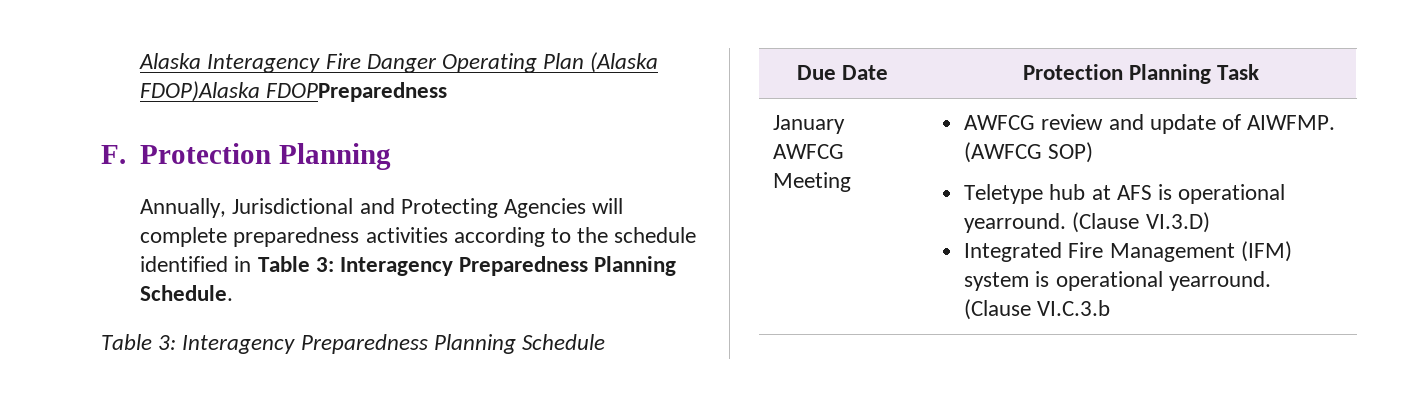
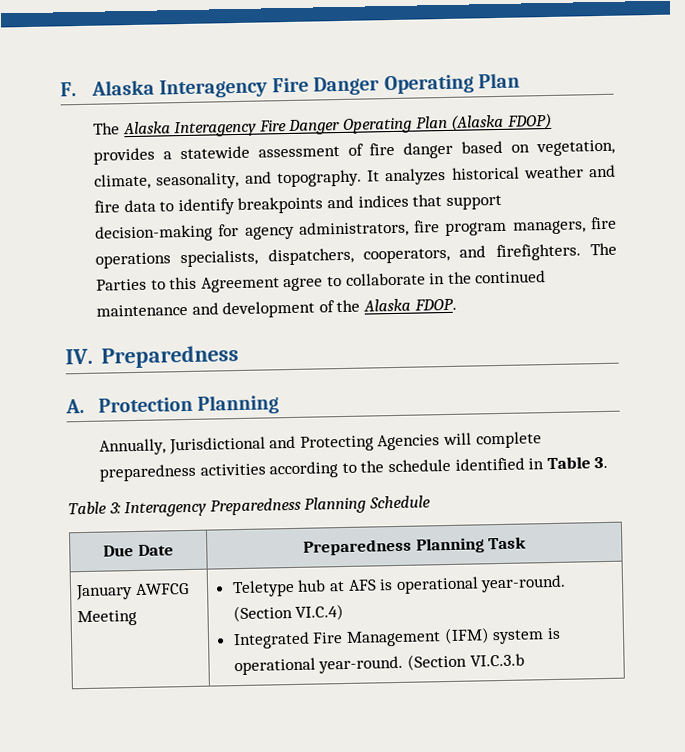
- Alaska Interagency Fire Danger Operating Plan (Alaska FDOP)Alaska FDOPPreparedness
- F. Protection Planning
+ F. Alaska Interagency Fire Danger Operating Plan
+ The Alaska Interagency Fire Danger Operating Plan (Alaska FDOP) provides a statewide assessment of fire danger based on vegetation, climate, seasonality, and topography. It analyzes historical weather and fire data to identify breakpoints and indices that support decision-making for agency administrators, fire program managers, fire operations specialists, dispatchers, cooperators, and firefighters. The Parties to this Agreement agree to collaborate in the continued maintenance and development of the Alaska FDOP.
+ IV. Preparedness
+ A. Protection Planning
- Annually, Jurisdictional and Protecting Agencies will complete preparedness activities according to the schedule identified in Table 3: Interagency Preparedness Planning Schedule.
+ Annually, Jurisdictional and Protecting Agencies will complete preparedness activities according to the schedule identified in Table 3.
- Due Date | Protection Planning Task
+ Due Date | Preparedness Planning Task
- January AWFCG Meeting | AWFCG review and update of AIWFMP. (AWFCG SOP)
- Teletype hub at AFS is operational yearround. (Clause VI.3.D)
- Integrated Fire Management (IFM) system is operational yearround. (Clause VI.C.3.b
+ January AWFCG Meeting | Teletype hub at AFS is operational year-round. (Section VI.C.4)
+ Integrated Fire Management (IFM) system is operational year-round. (Section VI.C.3.b

